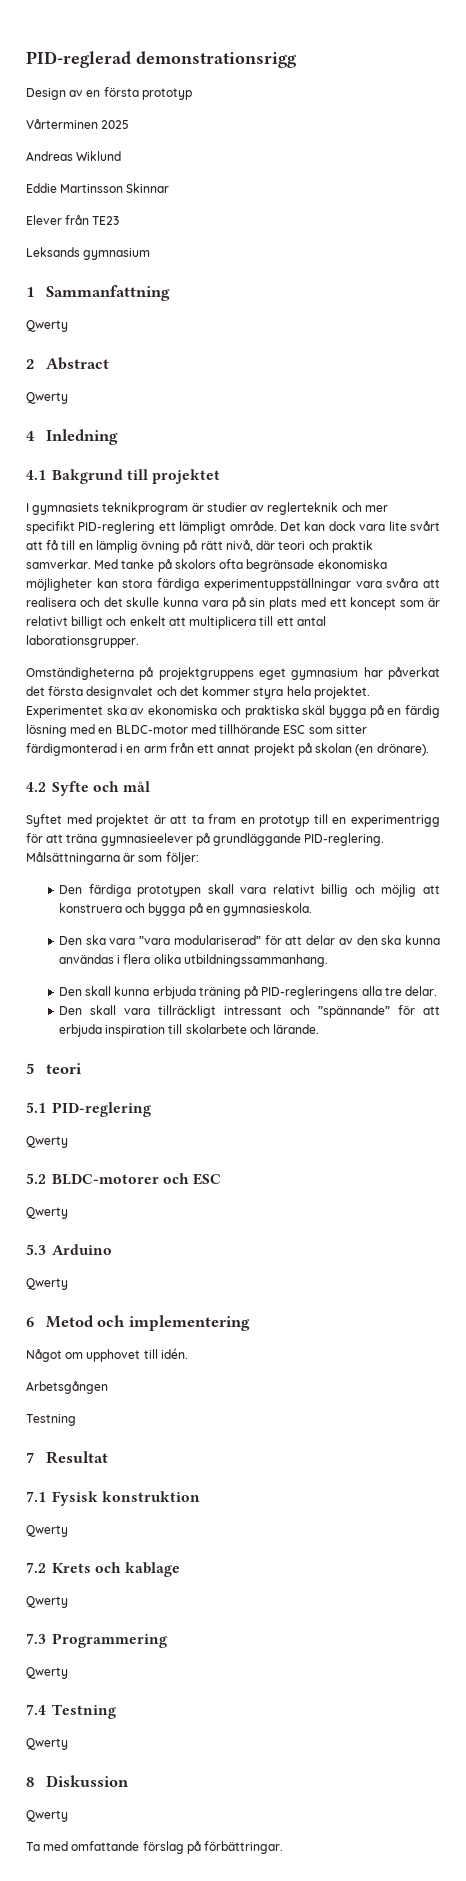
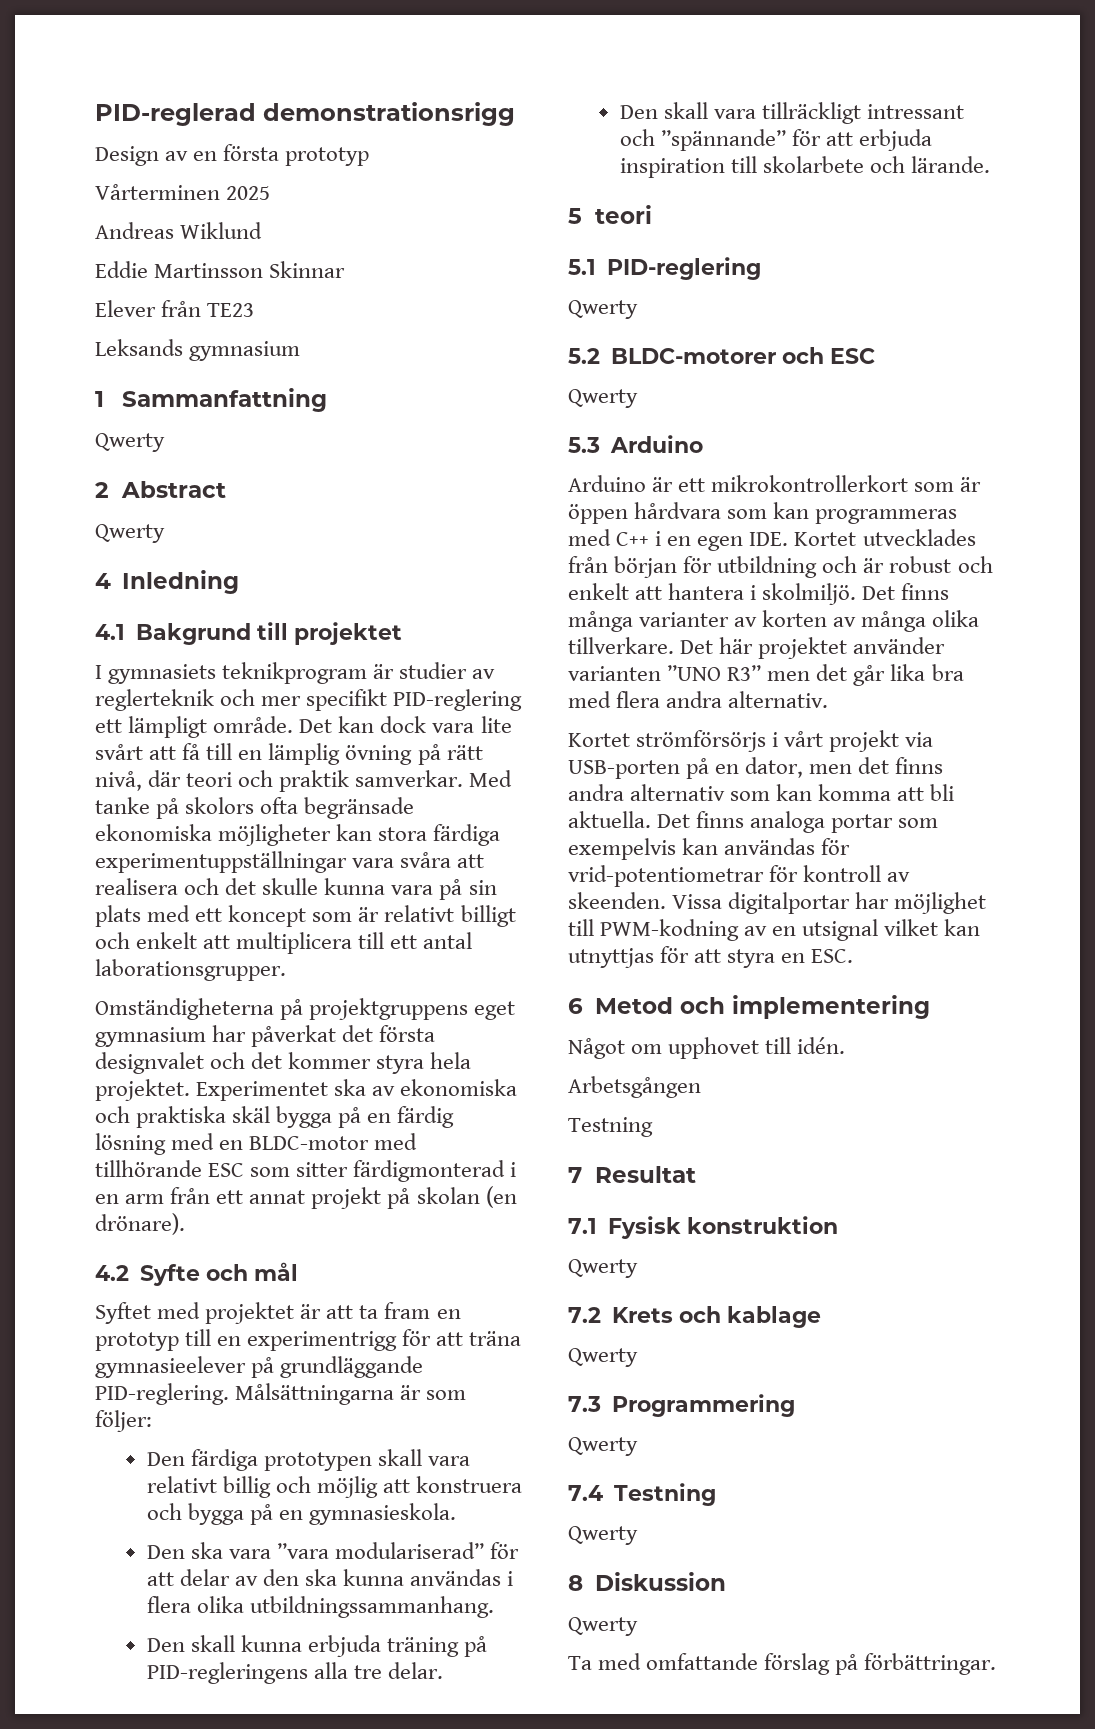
  5.3 Arduino
- Qwerty
+ Arduino är ett mikrokontrollerkort som är öppen hårdvara som kan programmeras med C++ i en egen IDE. Kortet utvecklades från början för utbildning och är robust och enkelt att hantera i skolmiljö. Det finns många varianter av korten av många olika tillverkare. Det här projektet använder varianten ”UNO R3” men det går lika bra med flera andra alternativ.
+ Kortet strömförsörjs i vårt projekt via USB-porten på en dator, men det finns andra alternativ som kan komma att bli aktuella. Det finns analoga portar som exempelvis kan användas för vrid-potentiometrar för kontroll av skeenden. Vissa digitalportar har möjlighet till PWM-kodning av en utsignal vilket kan utnyttjas för att styra en ESC.

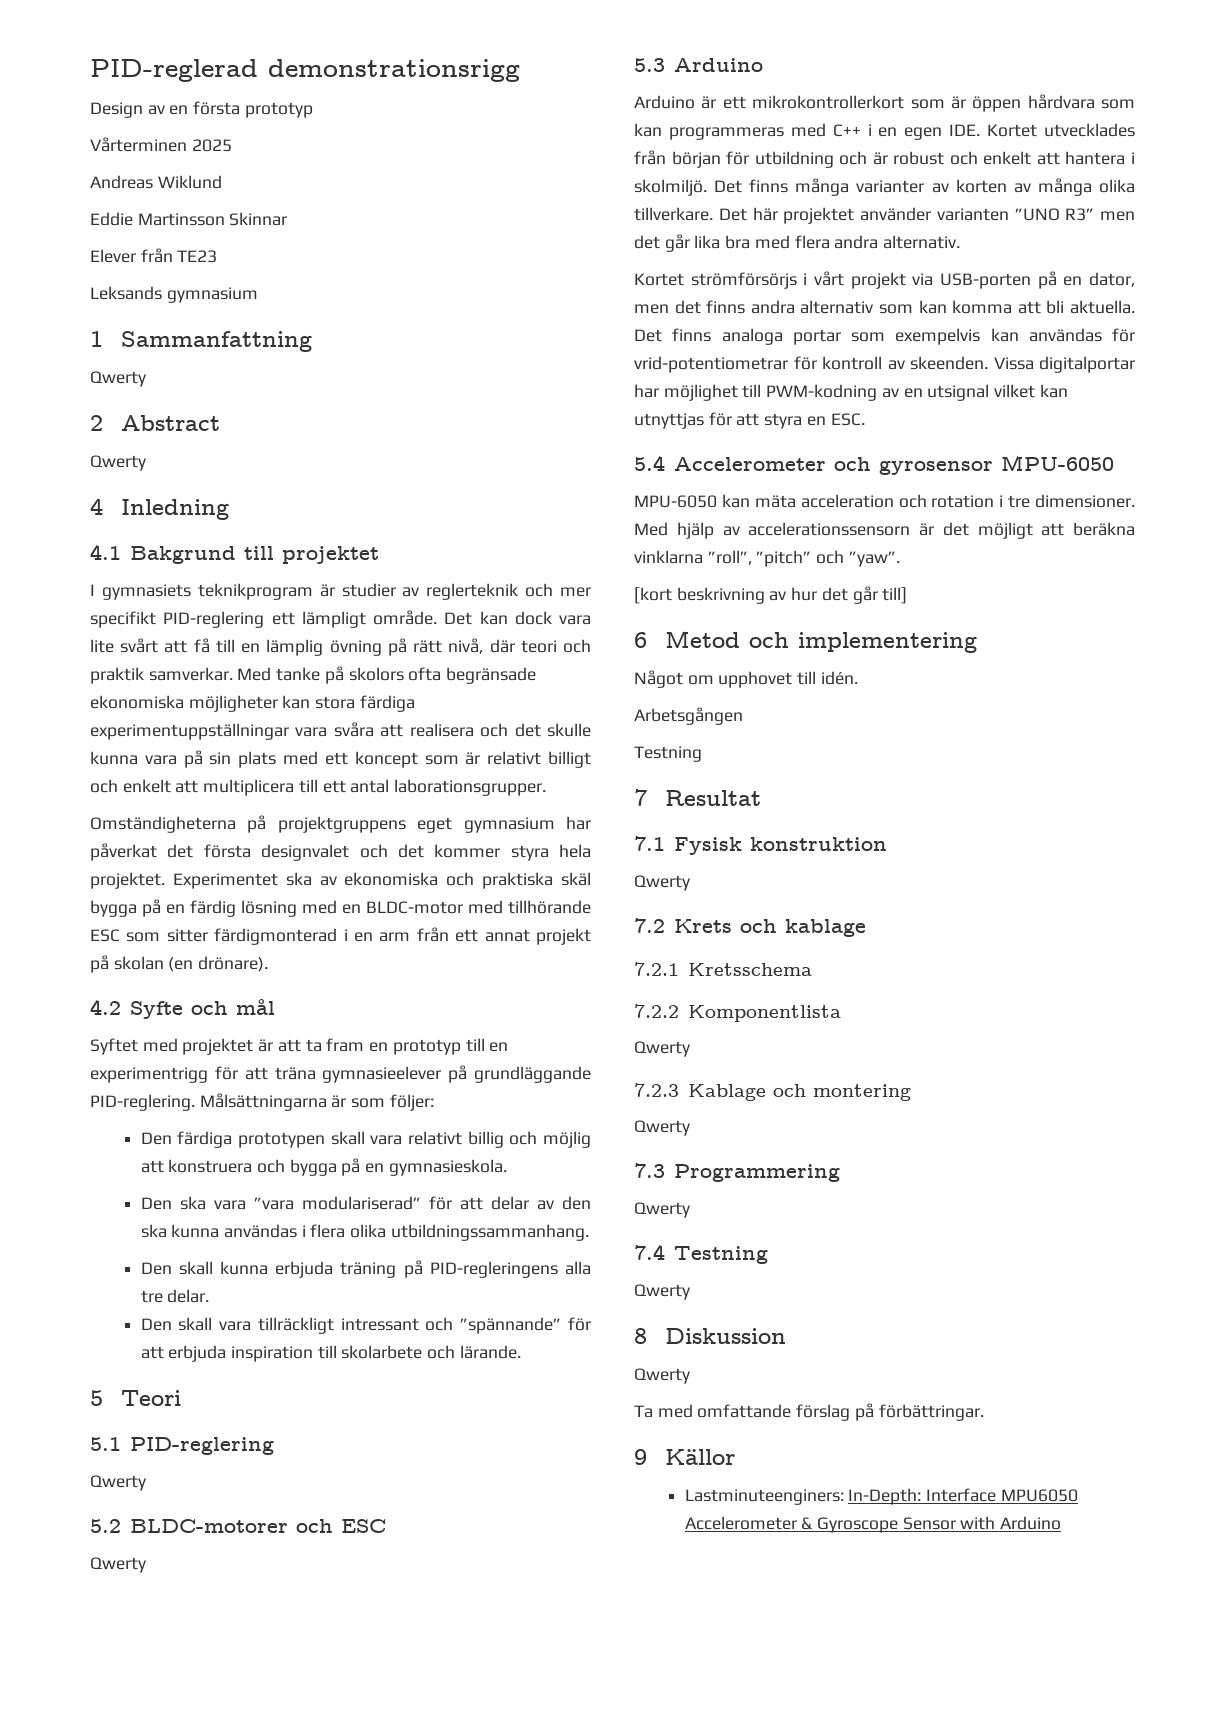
- 5 teori
+ 5 Teori
+ 5.4 Accelerometer och gyrosensor MPU-6050
+ MPU-6050 kan mäta acceleration och rotation i tre dimensioner. Med hjälp av accelerationssensorn är det möjligt att beräkna vinklarna ”roll”, ”pitch” och ”yaw”.
+ [kort beskrivning av hur det går till]
+ 7.2.1 Kretsschema
+ 7.2.2 Komponentlista
+ Qwerty
+ 7.2.3 Kablage och montering
+ 9 Källor
+ Lastminuteenginers: In-Depth: Interface MPU6050 Accelerometer & Gyroscope Sensor with Arduino

